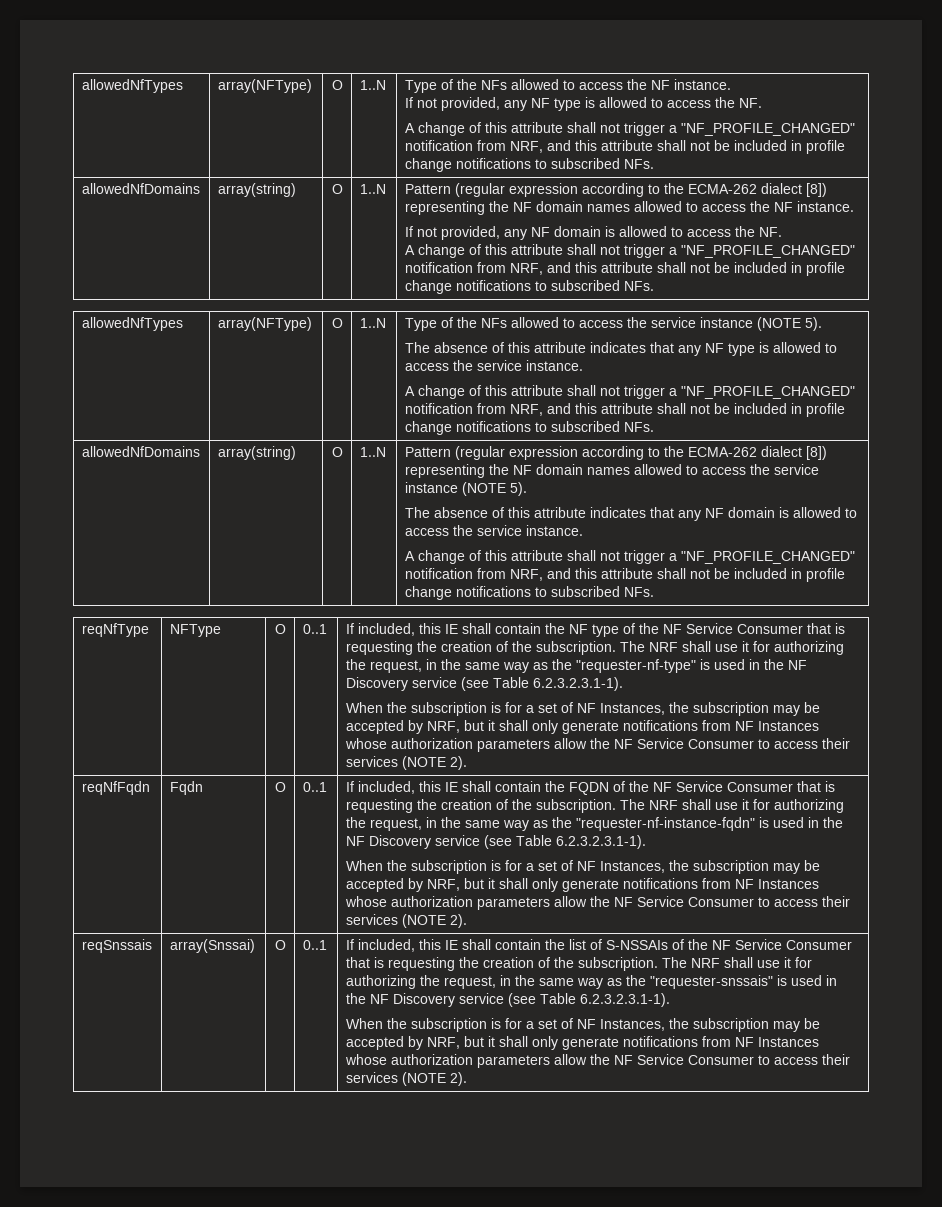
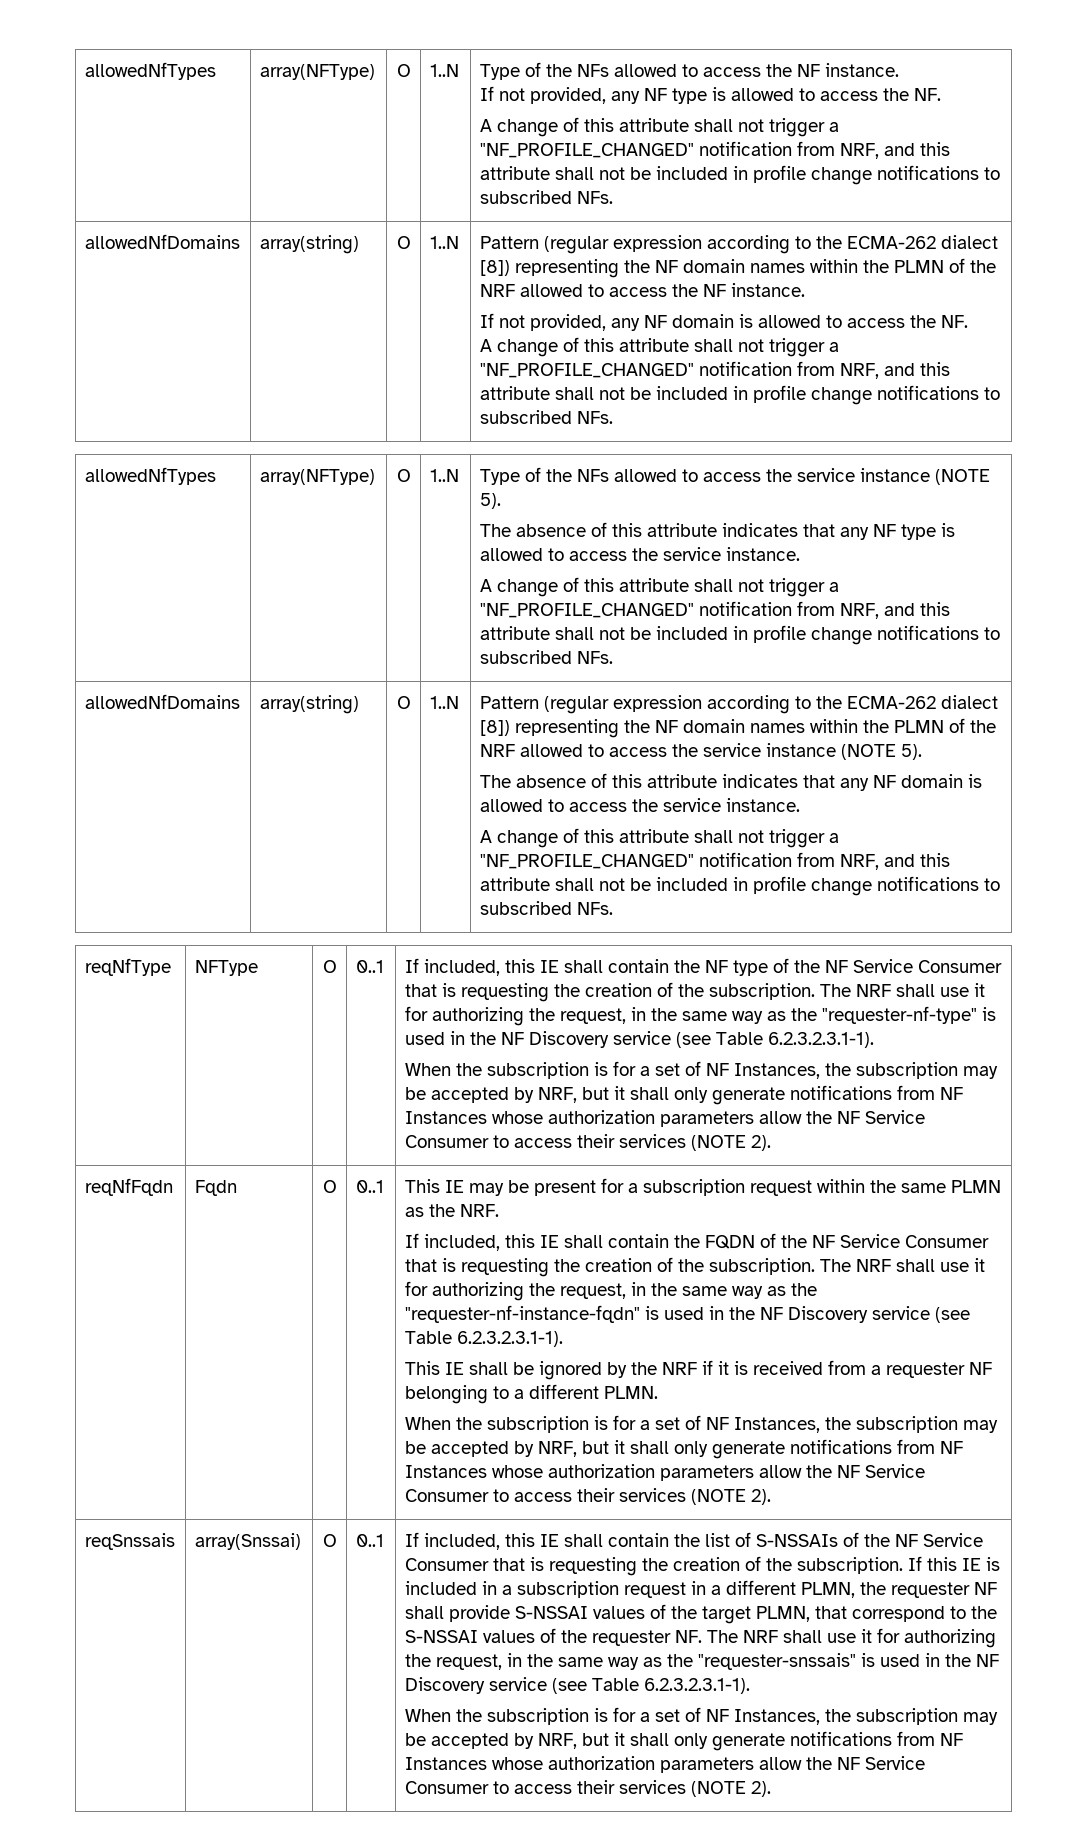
- Pattern (regular expression according to the ECMA-262 dialect [8]) representing the NF domain names allowed to access the NF instance.
+ Pattern (regular expression according to the ECMA-262 dialect [8]) representing the NF domain names within the PLMN of the NRF allowed to access the NF instance.
- Pattern (regular expression according to the ECMA-262 dialect [8]) representing the NF domain names allowed to access the service instance (NOTE 5).
+ Pattern (regular expression according to the ECMA-262 dialect [8]) representing the NF domain names within the PLMN of the NRF allowed to access the service instance (NOTE 5).
+ This IE may be present for a subscription request within the same PLMN as the NRF.
+ This IE shall be ignored by the NRF if it is received from a requester NF belonging to a different PLMN.
- The NRF shall use it for authorizing the request, in the same way as the "requester-snssais" is used in the NF Discovery service (see Table 6.2.3.2.3.1-1).
+ If this IE is included in a subscription request in a different PLMN, the requester NF shall provide S-NSSAI values of the target PLMN, that correspond to the S-NSSAI values of the requester NF. The NRF shall use it for authorizing the request, in the same way as the "requester-snssais" is used in the NF Discovery service (see Table 6.2.3.2.3.1-1).

